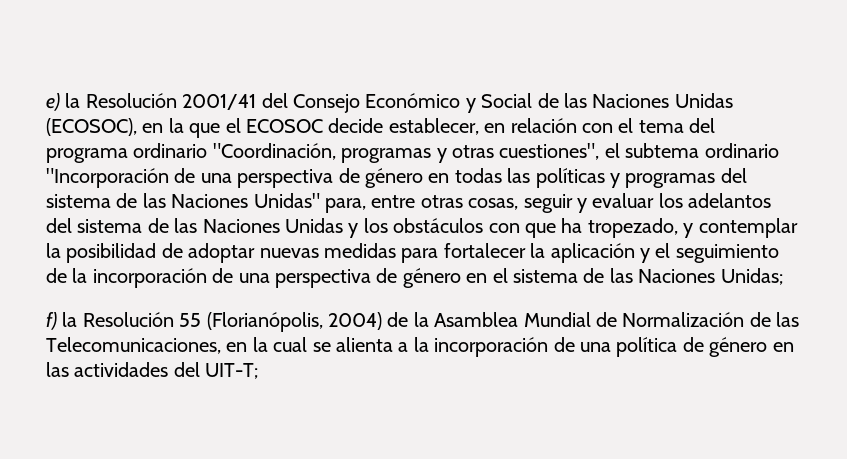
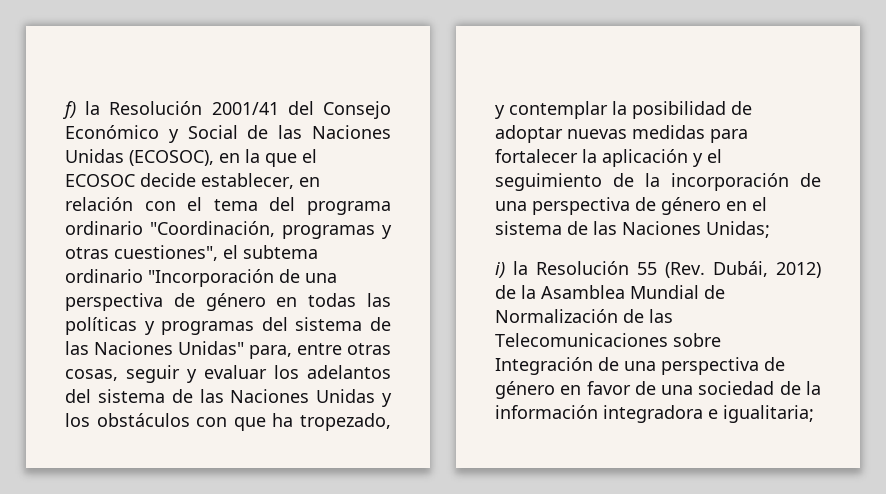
- e) la Resolución 2001/41 del Consejo Económico y Social de las Naciones Unidas (ECOSOC), en la que el ECOSOC decide establecer, en relación con el tema del programa ordinario "Coordinación, programas y otras cuestiones", el subtema ordinario "Incorporación de una perspectiva de género en todas las políticas y programas del sistema de las Naciones Unidas" para, entre otras cosas, seguir y evaluar los adelantos del sistema de las Naciones Unidas y los obstáculos con que ha tropezado, y contemplar la posibilidad de adoptar nuevas medidas para fortalecer la aplicación y el seguimiento de la incorporación de una perspectiva de género en el sistema de las Naciones Unidas;
+ f) la Resolución 2001/41 del Consejo Económico y Social de las Naciones Unidas (ECOSOC), en la que el ECOSOC decide establecer, en relación con el tema del programa ordinario "Coordinación, programas y otras cuestiones", el subtema ordinario "Incorporación de una perspectiva de género en todas las políticas y programas del sistema de las Naciones Unidas" para, entre otras cosas, seguir y evaluar los adelantos del sistema de las Naciones Unidas y los obstáculos con que ha tropezado, y contemplar la posibilidad de adoptar nuevas medidas para fortalecer la aplicación y el seguimiento de la incorporación de una perspectiva de género en el sistema de las Naciones Unidas;
- f) la Resolución 55 (Florianópolis, 2004) de la Asamblea Mundial de Normalización de las Telecomunicaciones, en la cual se alienta a la incorporación de una política de género en las actividades del UIT-T;
+ i) la Resolución 55 (Rev. Dubái, 2012) de la Asamblea Mundial de Normalización de las Telecomunicaciones sobre Integración de una perspectiva de género en favor de una sociedad de la información integradora e igualitaria;

